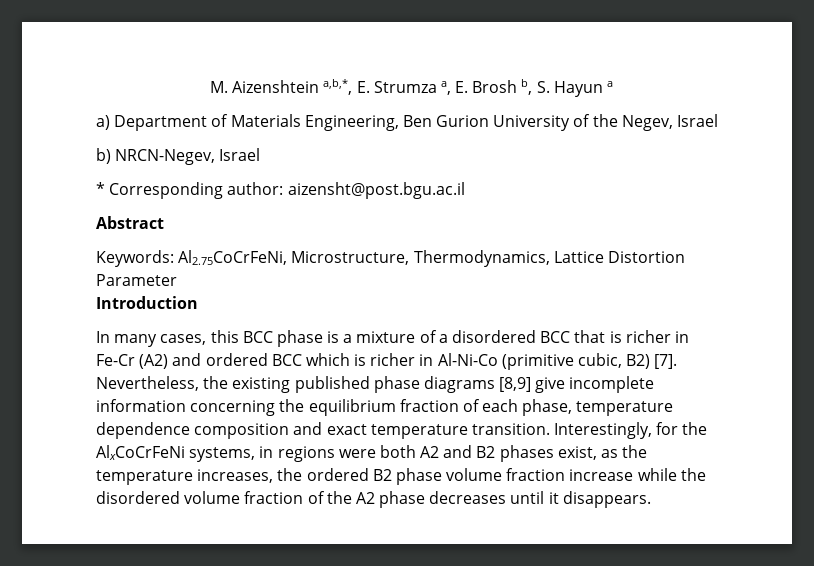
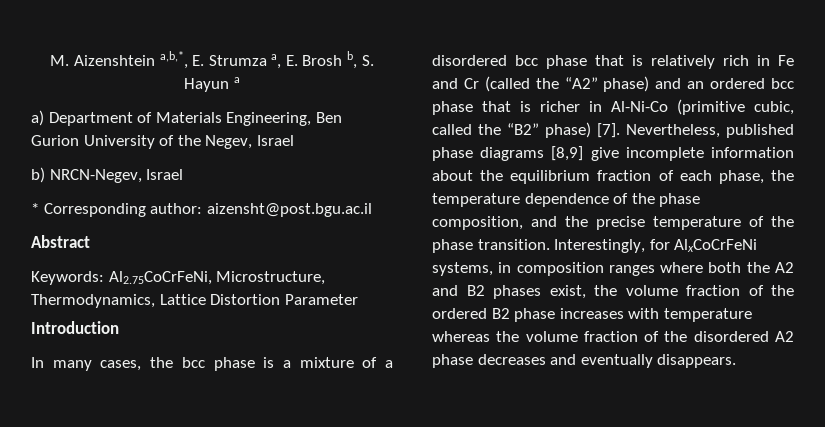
- In many cases, this BCC phase is a mixture of a disordered BCC that is richer in Fe-Cr (A2) and ordered BCC which is richer in Al-Ni-Co (primitive cubic, B2) [7]. Nevertheless, the existing published phase diagrams [8,9] give incomplete information concerning the equilibrium fraction of each phase, temperature dependence composition and exact temperature transition.
+ In many cases, the bcc phase is a mixture of a disordered bcc phase that is relatively rich in Fe and Cr (called the “A2” phase) and an ordered bcc phase that is richer in Al-Ni-Co (primitive cubic, called the “B2” phase) [7]. Nevertheless, published phase diagrams [8,9] give incomplete information about the equilibrium fraction of each phase, the temperature dependence of the phase composition, and the precise temperature of the phase transition.
- Interestingly, for the AlxCoCrFeNi systems, in regions were both A2 and B2 phases exist, as the temperature increases, the ordered B2 phase volume fraction increase while the disordered volume fraction of the A2 phase decreases until it disappears.
+ Interestingly, for AlxCoCrFeNi systems, in composition ranges where both the A2 and B2 phases exist, the volume fraction of the ordered B2 phase increases with temperature whereas the volume fraction of the disordered A2 phase decreases and eventually disappears.

